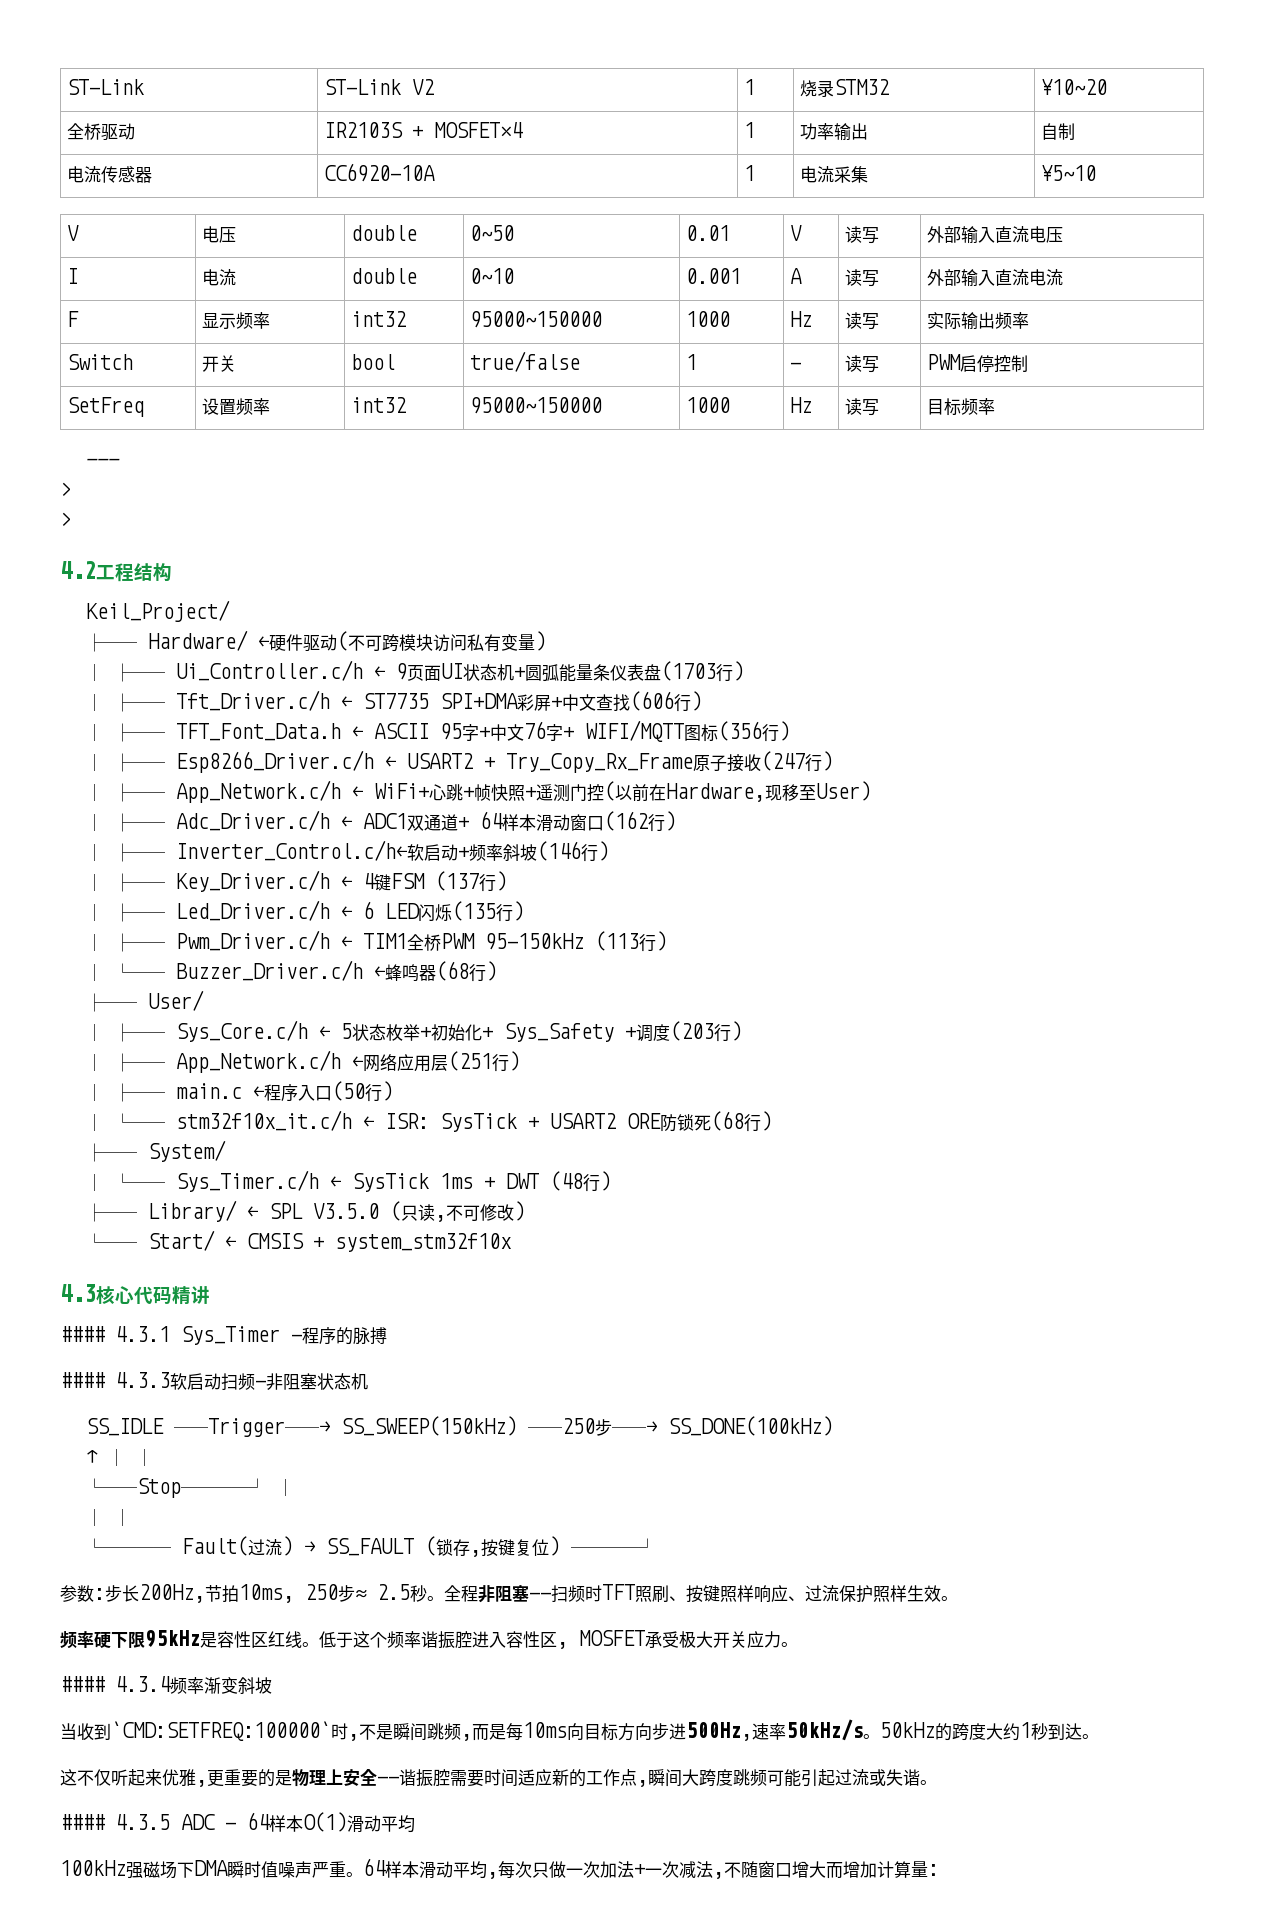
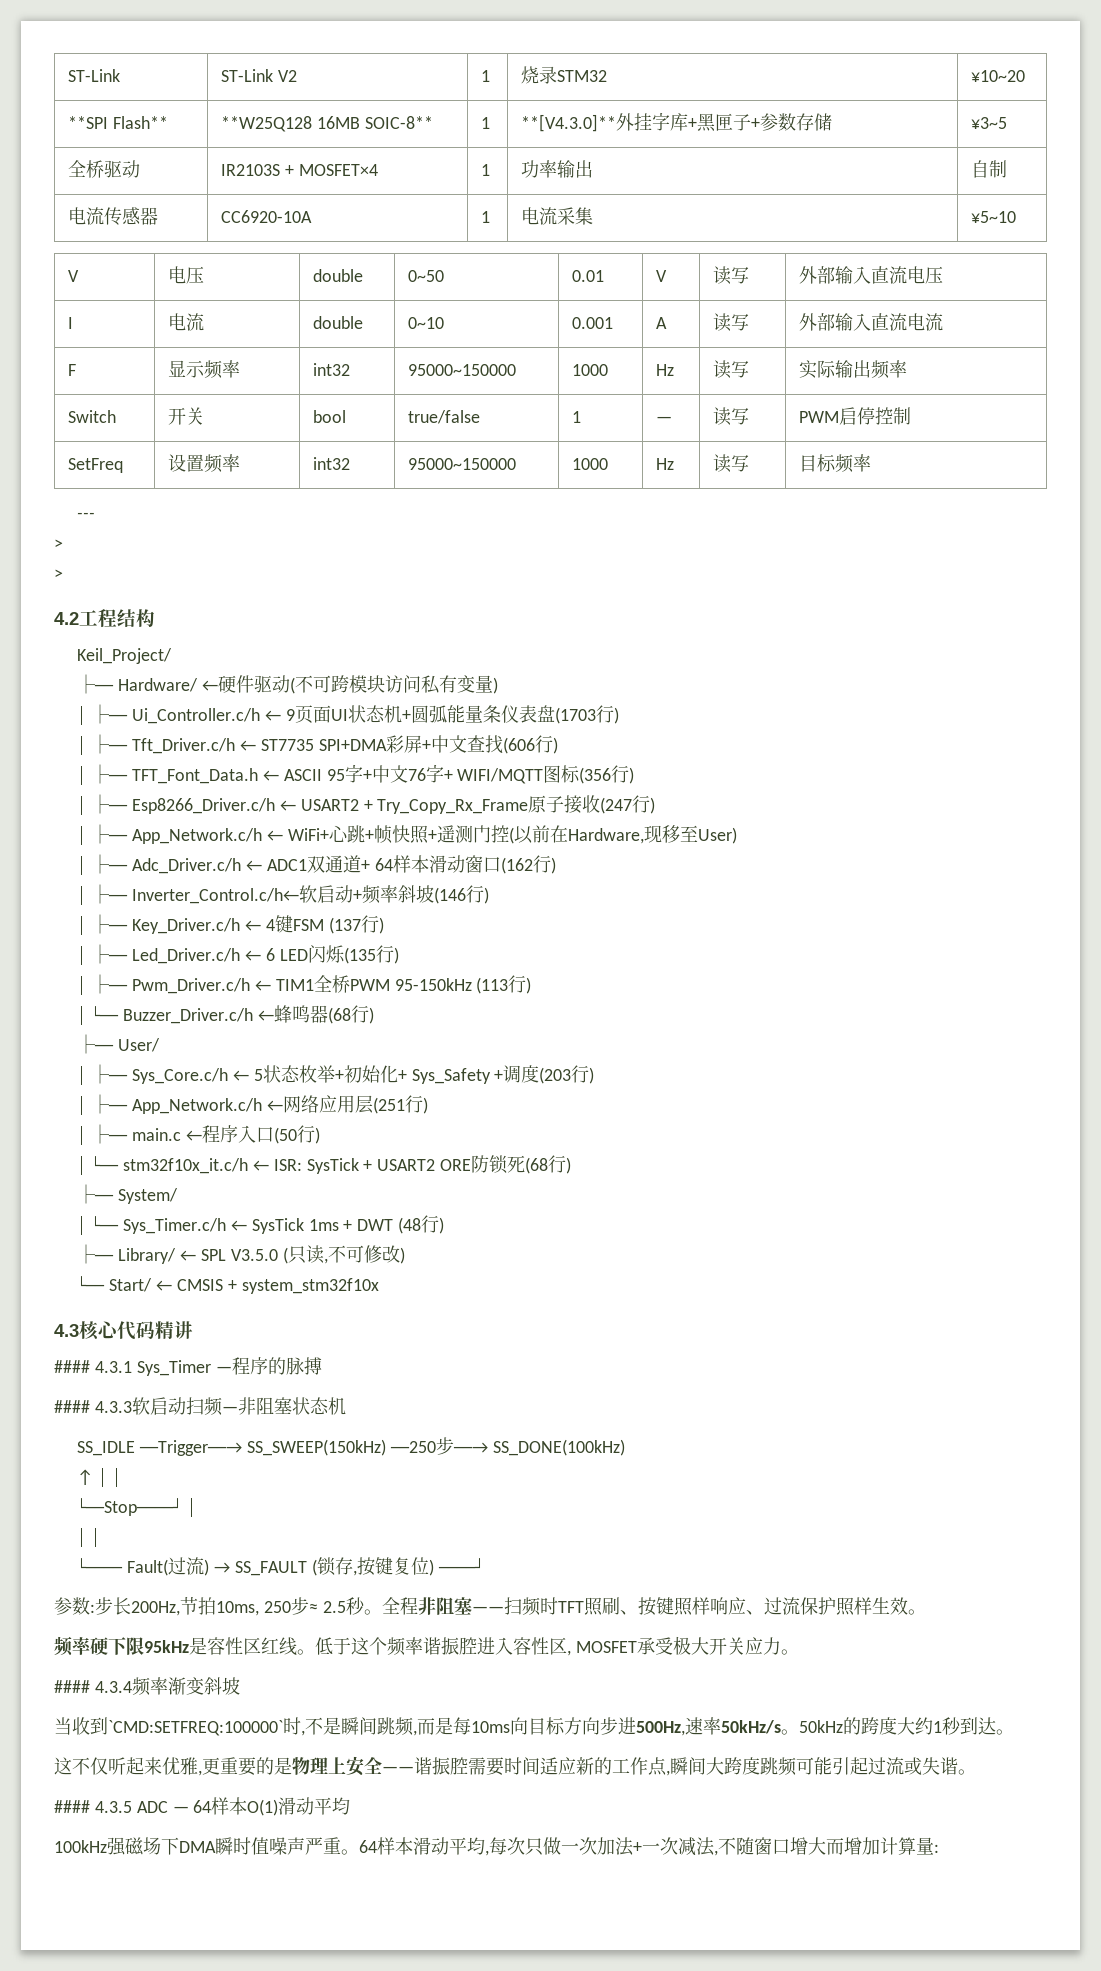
+ **SPI Flash** | **W25Q128 16MB SOIC-8** | 1 | **[V4.3.0]**外挂字库+黑匣子+参数存储 | ¥3~5

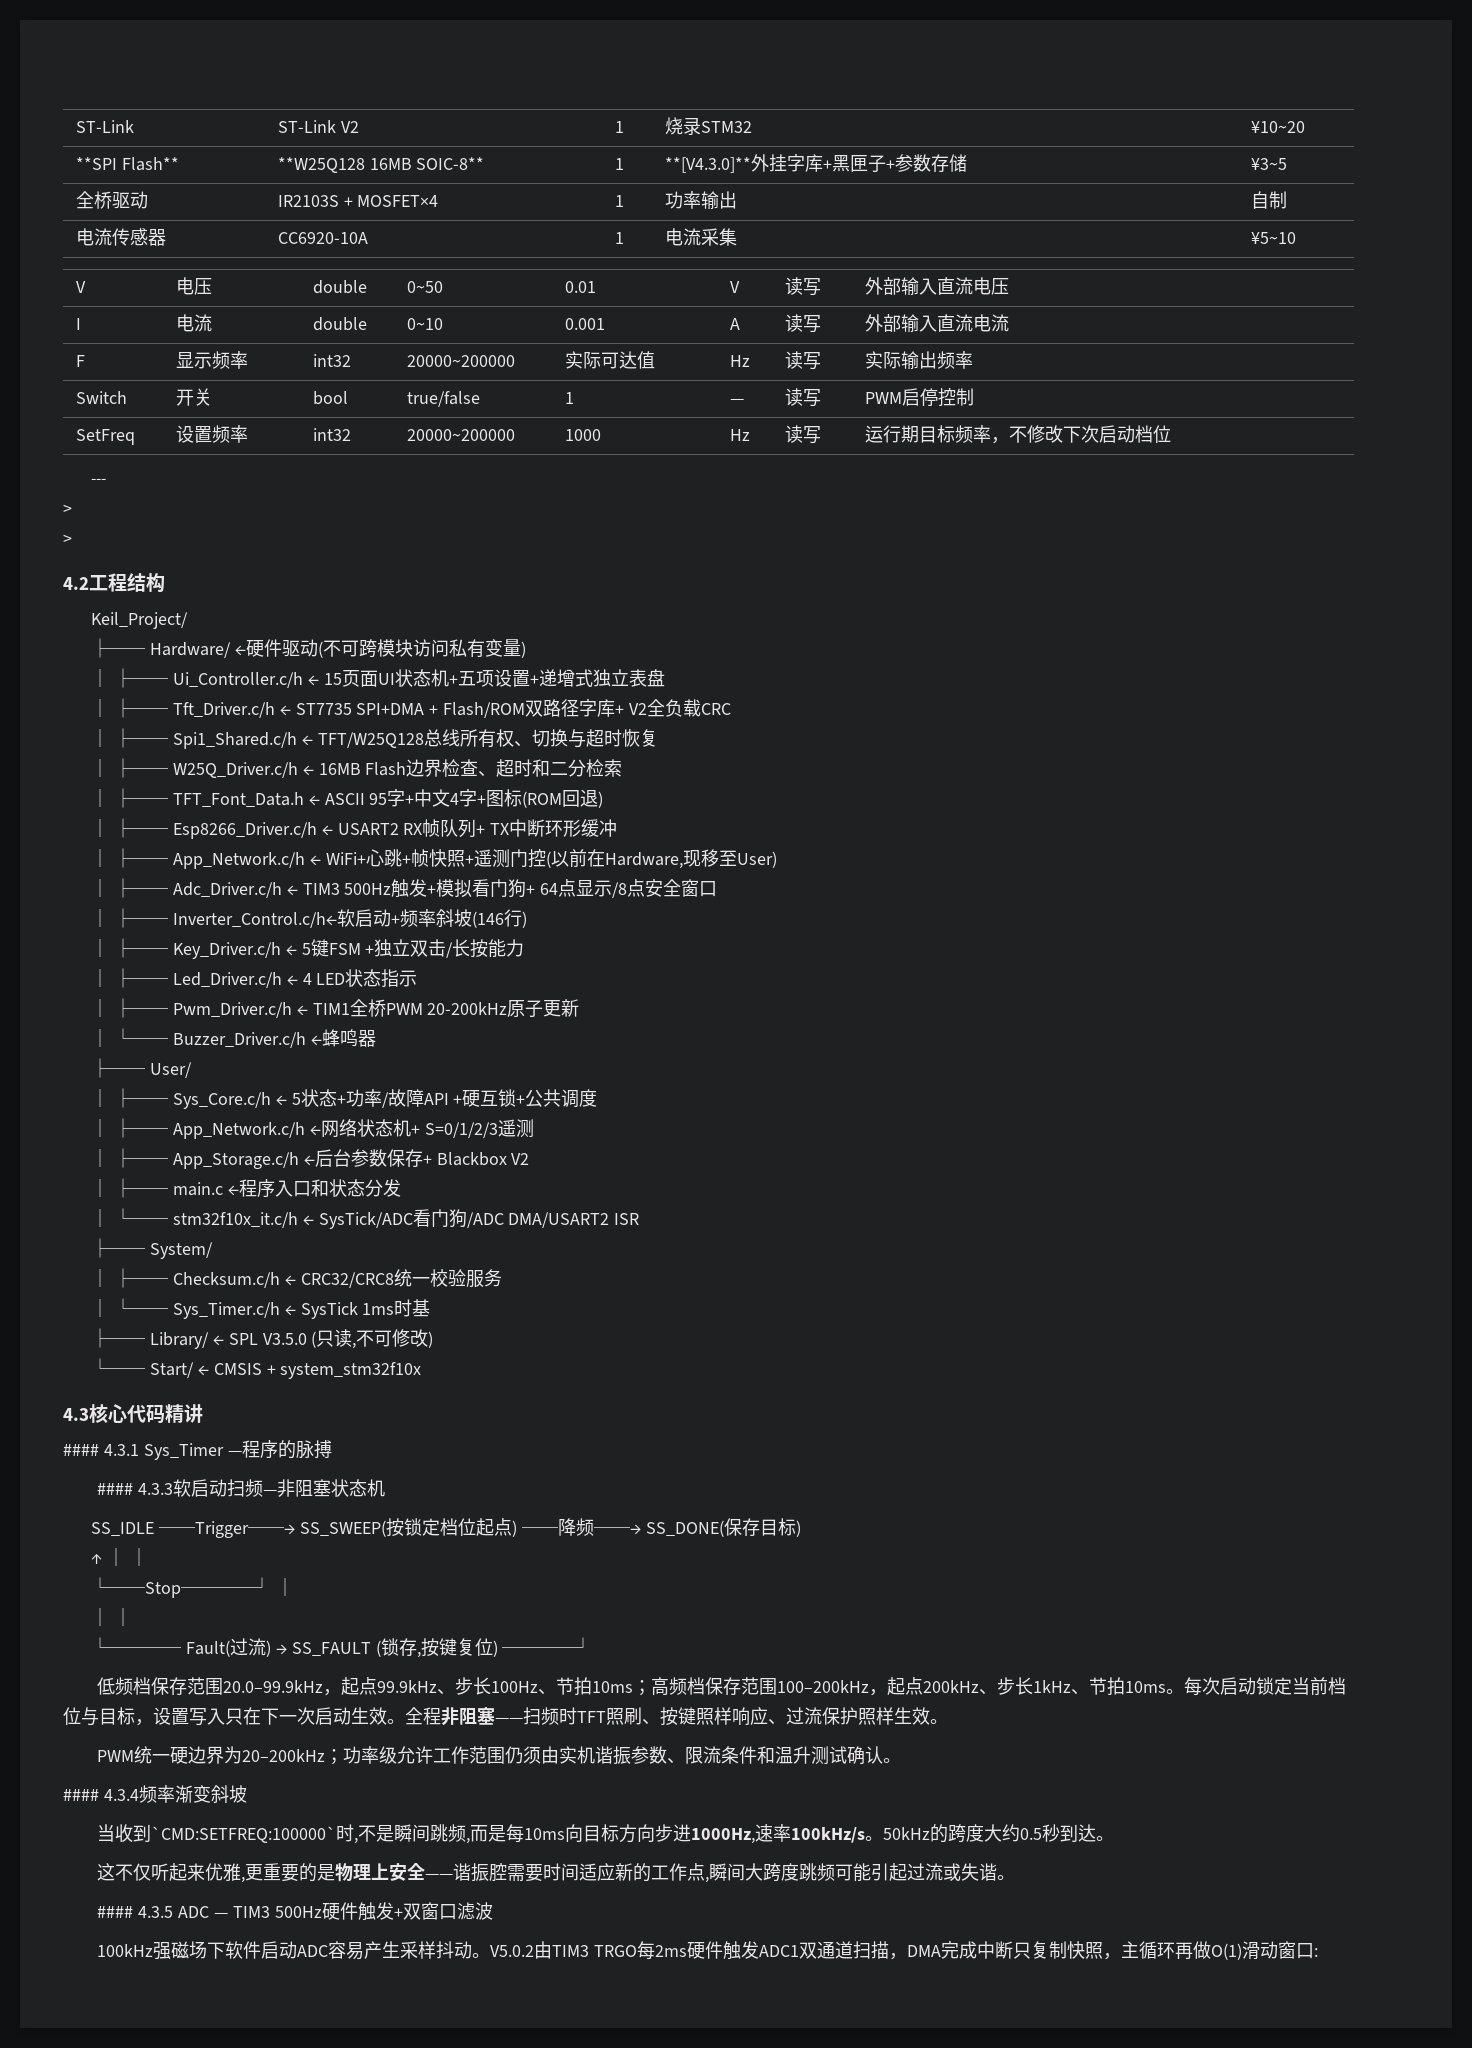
- F | 显示频率 | int32 | 95000~150000 | 1000 | Hz | 读写 | 实际输出频率
+ F | 显示频率 | int32 | 20000~200000 | 实际可达值 | Hz | 读写 | 实际输出频率
- SetFreq | 设置频率 | int32 | 95000~150000 | 1000 | Hz | 读写 | 目标频率
+ SetFreq | 设置频率 | int32 | 20000~200000 | 1000 | Hz | 读写 | 运行期目标频率，不修改下次启动档位
- │ ├── Ui_Controller.c/h ← 9页面UI状态机+圆弧能量条仪表盘(1703行)
+ │ ├── Ui_Controller.c/h ← 15页面UI状态机+五项设置+递增式独立表盘
- │ ├── Tft_Driver.c/h ← ST7735 SPI+DMA彩屏+中文查找(606行)
+ │ ├── Tft_Driver.c/h ← ST7735 SPI+DMA + Flash/ROM双路径字库+ V2全负载CRC
+ │ ├── Spi1_Shared.c/h ← TFT/W25Q128总线所有权、切换与超时恢复
+ │ ├── W25Q_Driver.c/h ← 16MB Flash边界检查、超时和二分检索
- │ ├── TFT_Font_Data.h ← ASCII 95字+中文76字+ WIFI/MQTT图标(356行)
+ │ ├── TFT_Font_Data.h ← ASCII 95字+中文4字+图标(ROM回退)
- │ ├── Esp8266_Driver.c/h ← USART2 + Try_Copy_Rx_Frame原子接收(247行)
+ │ ├── Esp8266_Driver.c/h ← USART2 RX帧队列+ TX中断环形缓冲
- │ ├── Adc_Driver.c/h ← ADC1双通道+ 64样本滑动窗口(162行)
+ │ ├── Adc_Driver.c/h ← TIM3 500Hz触发+模拟看门狗+ 64点显示/8点安全窗口
- │ ├── Key_Driver.c/h ← 4键FSM (137行)
+ │ ├── Key_Driver.c/h ← 5键FSM +独立双击/长按能力
- │ ├── Led_Driver.c/h ← 6 LED闪烁(135行)
+ │ ├── Led_Driver.c/h ← 4 LED状态指示
- │ ├── Pwm_Driver.c/h ← TIM1全桥PWM 95-150kHz (113行)
+ │ ├── Pwm_Driver.c/h ← TIM1全桥PWM 20-200kHz原子更新
- │ └── Buzzer_Driver.c/h ←蜂鸣器(68行)
+ │ └── Buzzer_Driver.c/h ←蜂鸣器
- │ ├── Sys_Core.c/h ← 5状态枚举+初始化+ Sys_Safety +调度(203行)
+ │ ├── Sys_Core.c/h ← 5状态+功率/故障API +硬互锁+公共调度
- │ ├── App_Network.c/h ←网络应用层(251行)
+ │ ├── App_Network.c/h ←网络状态机+ S=0/1/2/3遥测
+ │ ├── App_Storage.c/h ←后台参数保存+ Blackbox V2
- │ ├── main.c ←程序入口(50行)
+ │ ├── main.c ←程序入口和状态分发
- │ └── stm32f10x_it.c/h ← ISR: SysTick + USART2 ORE防锁死(68行)
+ │ └── stm32f10x_it.c/h ← SysTick/ADC看门狗/ADC DMA/USART2 ISR
  ├── System/
+ │ ├── Checksum.c/h ← CRC32/CRC8统一校验服务
- │ └── Sys_Timer.c/h ← SysTick 1ms + DWT (48行)
+ │ └── Sys_Timer.c/h ← SysTick 1ms时基
- SS_IDLE ──Trigger──→ SS_SWEEP(150kHz) ──250步──→ SS_DONE(100kHz)
+ SS_IDLE ──Trigger──→ SS_SWEEP(按锁定档位起点) ──降频──→ SS_DONE(保存目标)
- 参数:步长200Hz,节拍10ms, 250步≈ 2.5秒。
+ 低频档保存范围20.0–99.9kHz，起点99.9kHz、步长100Hz、节拍10ms；高频档保存范围100–200kHz，起点200kHz、步长1kHz、节拍10ms。每次启动锁定当前档位与目标，设置写入只在下一次启动生效。
- 频率硬下限95kHz是容性区红线。低于这个频率谐振腔进入容性区, MOSFET承受极大开关应力。
+ PWM统一硬边界为20–200kHz；功率级允许工作范围仍须由实机谐振参数、限流条件和温升测试确认。
- 当收到`CMD:SETFREQ:100000`时,不是瞬间跳频,而是每10ms向目标方向步进500Hz,速率50kHz/s。
+ 当收到`CMD:SETFREQ:100000`时,不是瞬间跳频,而是每10ms向目标方向步进1000Hz,速率100kHz/s。
- 50kHz的跨度大约1秒到达。
+ 50kHz的跨度大约0.5秒到达。
- #### 4.3.5 ADC — 64样本O(1)滑动平均
- 100kHz强磁场下DMA瞬时值噪声严重。64样本滑动平均,每次只做一次加法+一次减法,不随窗口增大而增加计算量:
+ #### 4.3.5 ADC — TIM3 500Hz硬件触发+双窗口滤波
+ 100kHz强磁场下软件启动ADC容易产生采样抖动。V5.0.2由TIM3 TRGO每2ms硬件触发ADC1双通道扫描，DMA完成中断只复制快照，主循环再做O(1)滑动窗口:

